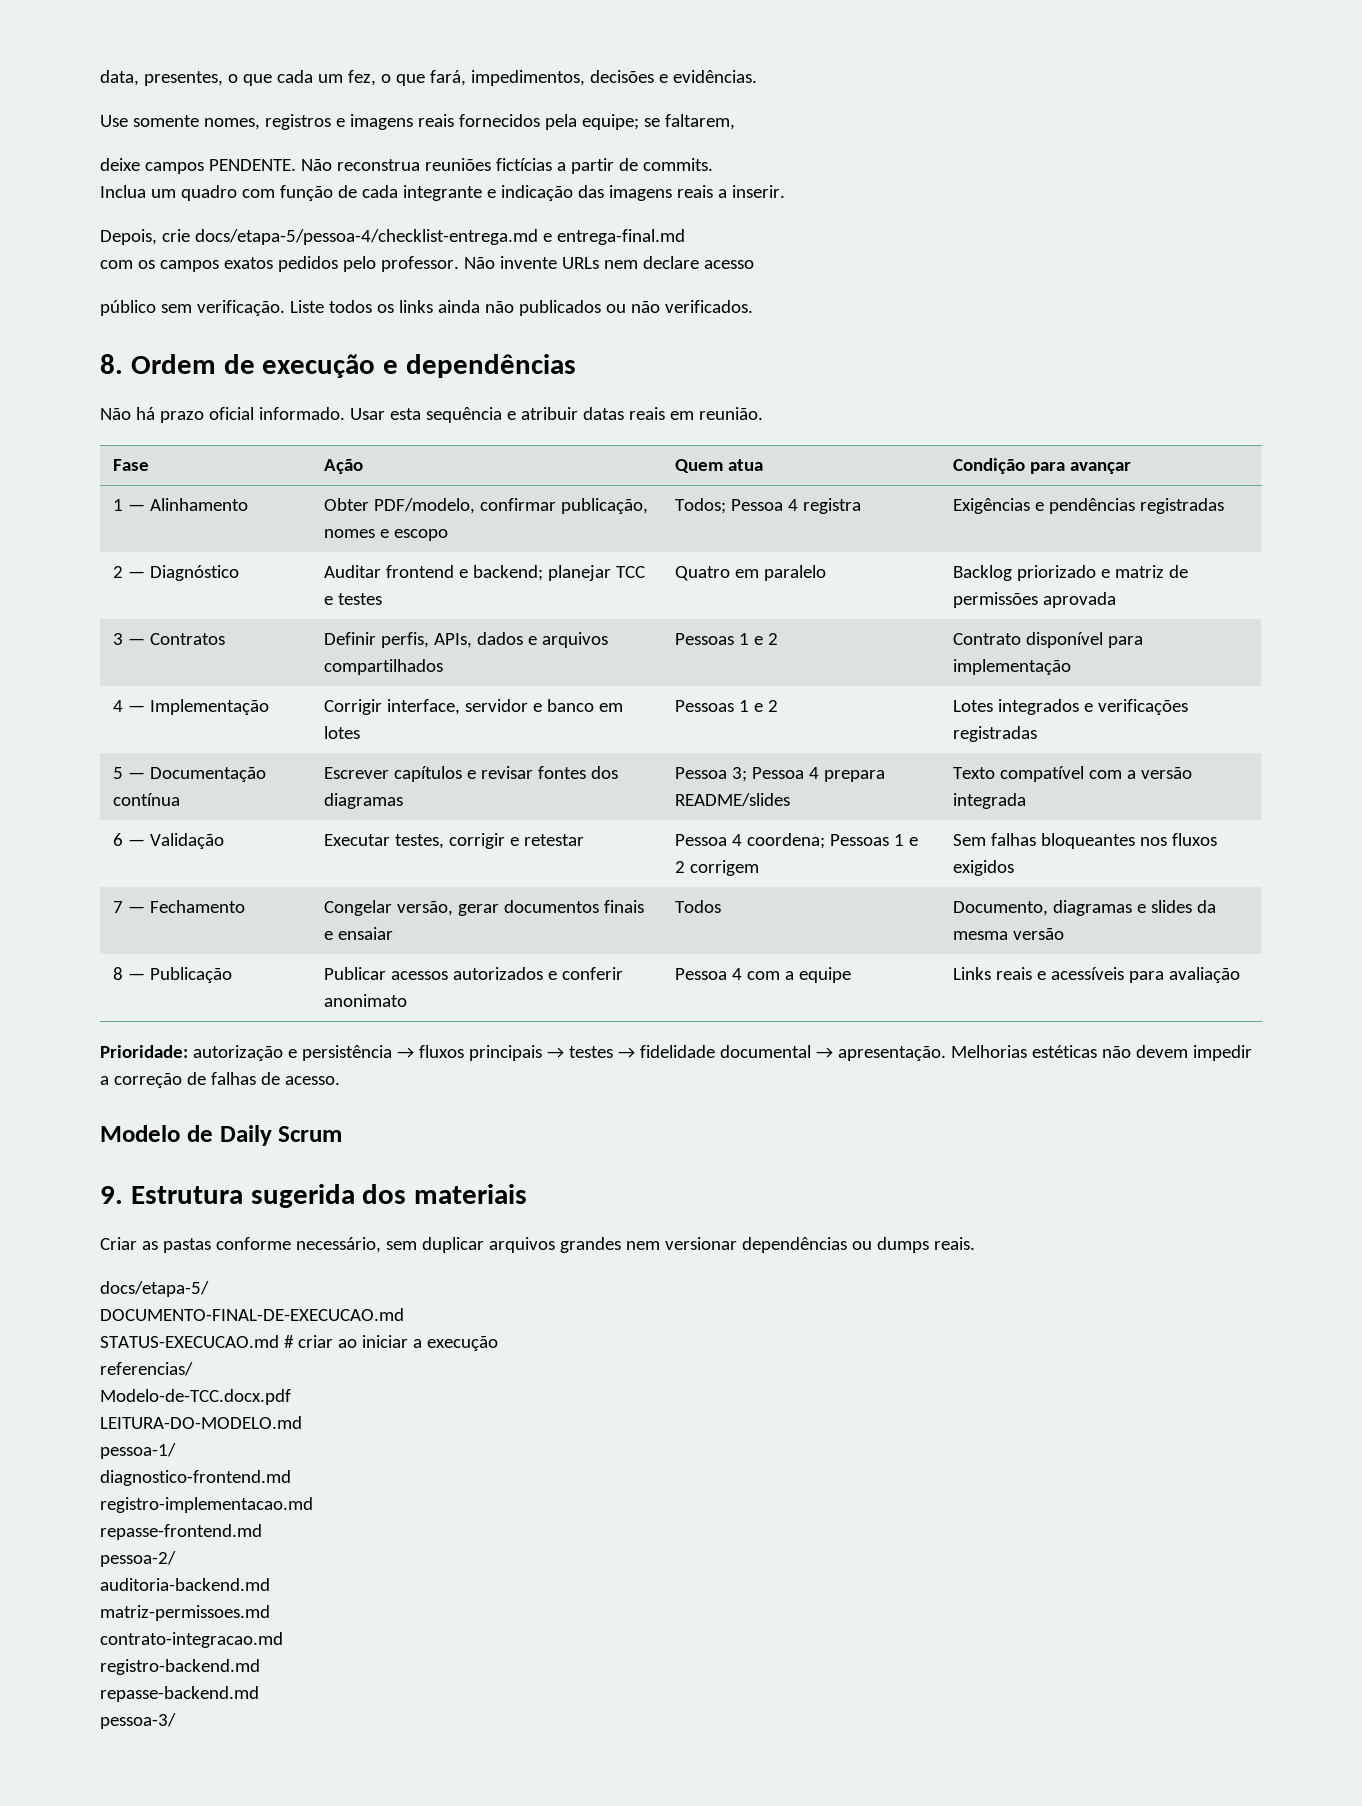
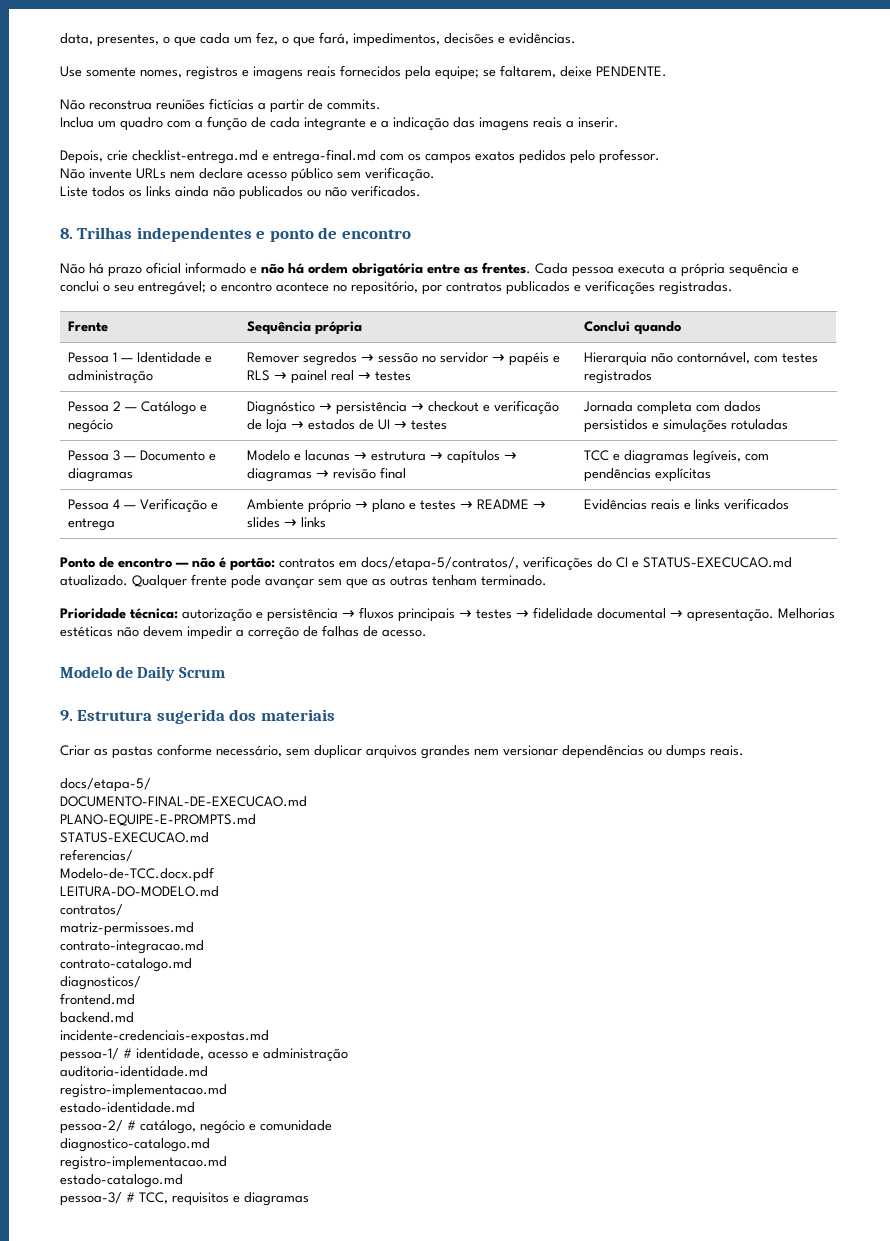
- Use somente nomes, registros e imagens reais fornecidos pela equipe; se faltarem,
- deixe campos PENDENTE. Não reconstrua reuniões fictícias a partir de commits.
+ Use somente nomes, registros e imagens reais fornecidos pela equipe; se faltarem, deixe PENDENTE.
+ Não reconstrua reuniões fictícias a partir de commits.
- Inclua um quadro com função de cada integrante e indicação das imagens reais a inserir.
+ Inclua um quadro com a função de cada integrante e a indicação das imagens reais a inserir.
- Depois, crie docs/etapa-5/pessoa-4/checklist-entrega.md e entrega-final.md
- com os campos exatos pedidos pelo professor. Não invente URLs nem declare acesso
- público sem verificação. Liste todos os links ainda não publicados ou não verificados.
+ Depois, crie checklist-entrega.md e entrega-final.md com os campos exatos pedidos pelo professor.
+ Não invente URLs nem declare acesso público sem verificação.
+ Liste todos os links ainda não publicados ou não verificados.
- 8. Ordem de execução e dependências
- Não há prazo oficial informado. Usar esta sequência e atribuir datas reais em reunião.
- Fase | Ação | Quem atua | Condição para avançar
- 1 — Alinhamento | Obter PDF/modelo, confirmar publicação, nomes e escopo | Todos; Pessoa 4 registra | Exigências e pendências registradas
- 2 — Diagnóstico | Auditar frontend e backend; planejar TCC e testes | Quatro em paralelo | Backlog priorizado e matriz de permissões aprovada
- 3 — Contratos | Definir perfis, APIs, dados e arquivos compartilhados | Pessoas 1 e 2 | Contrato disponível para implementação
- 4 — Implementação | Corrigir interface, servidor e banco em lotes | Pessoas 1 e 2 | Lotes integrados e verificações registradas
- 5 — Documentação contínua | Escrever capítulos e revisar fontes dos diagramas | Pessoa 3; Pessoa 4 prepara README/slides | Texto compatível com a versão integrada
- 6 — Validação | Executar testes, corrigir e retestar | Pessoa 4 coordena; Pessoas 1 e 2 corrigem | Sem falhas bloqueantes nos fluxos exigidos
- 7 — Fechamento | Congelar versão, gerar documentos finais e ensaiar | Todos | Documento, diagramas e slides da mesma versão
- 8 — Publicação | Publicar acessos autorizados e conferir anonimato | Pessoa 4 com a equipe | Links reais e acessíveis para avaliação
- Prioridade: autorização e persistência → fluxos principais → testes → fidelidade documental → apresentação.
+ 8. Trilhas independentes e ponto de encontro
+ Não há prazo oficial informado e não há ordem obrigatória entre as frentes. Cada pessoa executa a própria sequência e conclui o seu entregável; o encontro acontece no repositório, por contratos publicados e verificações registradas.
+ Frente | Sequência própria | Conclui quando
+ Pessoa 1 — Identidade e administração | Remover segredos → sessão no servidor → papéis e RLS → painel real → testes | Hierarquia não contornável, com testes registrados
+ Pessoa 2 — Catálogo e negócio | Diagnóstico → persistência → checkout e verificação de loja → estados de UI → testes | Jornada completa com dados persistidos e simulações rotuladas
+ Pessoa 3 — Documento e diagramas | Modelo e lacunas → estrutura → capítulos → diagramas → revisão final | TCC e diagramas legíveis, com pendências explícitas
+ Pessoa 4 — Verificação e entrega | Ambiente próprio → plano e testes → README → slides → links | Evidências reais e links verificados
+ Ponto de encontro — não é portão: contratos em docs/etapa-5/contratos/, verificações do CI e STATUS-EXECUCAO.md atualizado. Qualquer frente pode avançar sem que as outras tenham terminado.
+ Prioridade técnica: autorização e persistência → fluxos principais → testes → fidelidade documental → apresentação.
- STATUS-EXECUCAO.md # criar ao iniciar a execução
+ PLANO-EQUIPE-E-PROMPTS.md
+ STATUS-EXECUCAO.md
  referencias/
  Modelo-de-TCC.docx.pdf
  LEITURA-DO-MODELO.md
- pessoa-1/
- diagnostico-frontend.md
- registro-implementacao.md
- repasse-frontend.md
- pessoa-2/
- auditoria-backend.md
+ contratos/
  matriz-permissoes.md
  contrato-integracao.md
- registro-backend.md
- repasse-backend.md
- pessoa-3/
+ contrato-catalogo.md
+ diagnosticos/
+ frontend.md
+ backend.md
+ incidente-credenciais-expostas.md
+ pessoa-1/ # identidade, acesso e administração
+ auditoria-identidade.md
+ registro-implementacao.md
+ estado-identidade.md
+ pessoa-2/ # catálogo, negócio e comunidade
+ diagnostico-catalogo.md
+ registro-implementacao.md
+ estado-catalogo.md
+ pessoa-3/ # TCC, requisitos e diagramas

